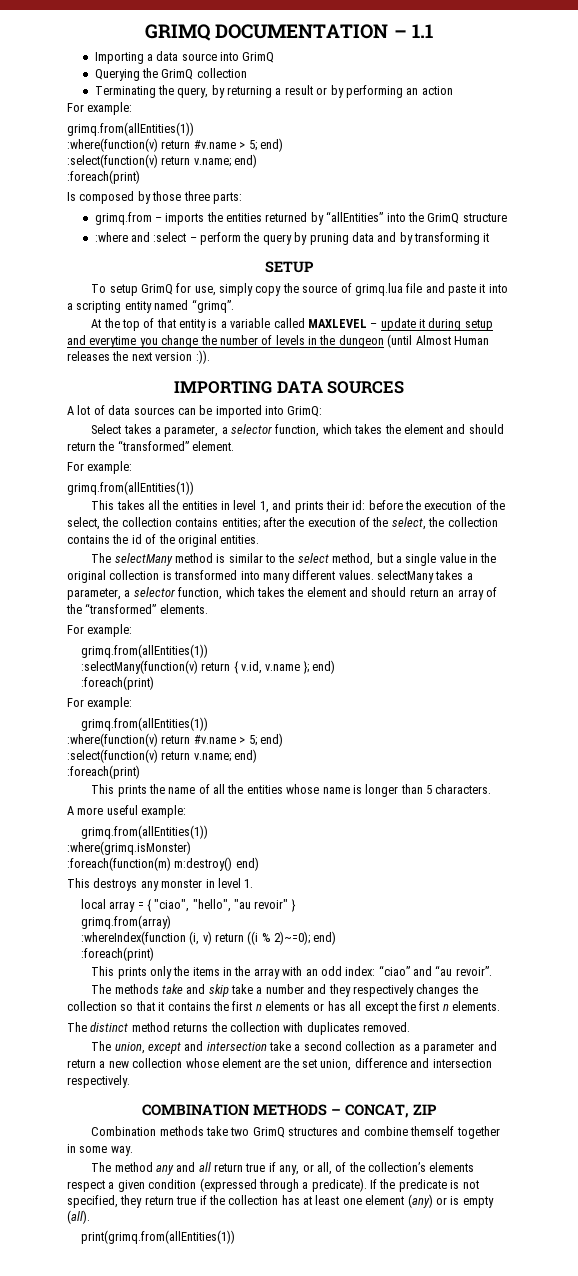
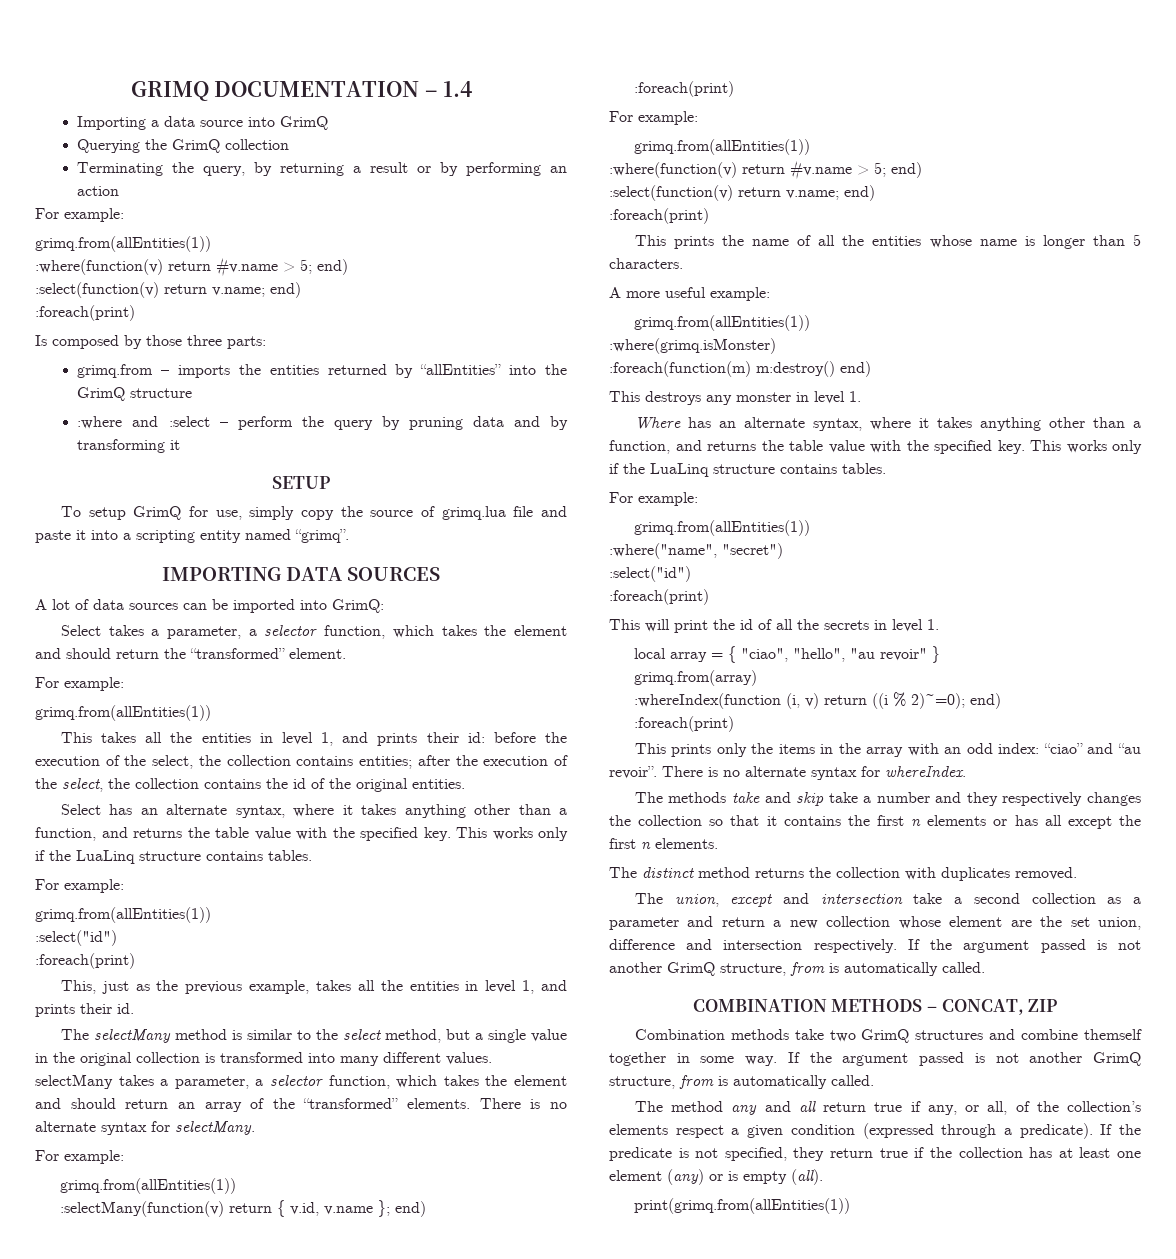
- GRIMQ DOCUMENTATION – 1.1
+ GRIMQ DOCUMENTATION – 1.4
- At the top of that entity is a variable called MAXLEVEL – update it during setup and everytime you change the number of levels in the dungeon (until Almost Human releases the next version :)).
+ Select has an alternate syntax, where it takes anything other than a function, and returns the table value with the specified key. This works only if the LuaLinq structure contains tables.
+ For example:
+ grimq.from(allEntities(1))
+ :select("id")
+ :foreach(print)
+ This, just as the previous example, takes all the entities in level 1, and prints their id.
+ There is no alternate syntax for selectMany.
+ Where has an alternate syntax, where it takes anything other than a function, and returns the table value with the specified key. This works only if the LuaLinq structure contains tables.
+ For example:
+ grimq.from(allEntities(1))
+ :where("name", "secret")
+ :select("id")
+ :foreach(print)
+ This will print the id of all the secrets in level 1.
+ There is no alternate syntax for whereIndex.
- The union, except and intersection take a second collection as a parameter and return a new collection whose element are the set union, difference and intersection respectively.
+ The union, except and intersection take a second collection as a parameter and return a new collection whose element are the set union, difference and intersection respectively. If the argument passed is not another GrimQ structure, from is automatically called.
- Combination methods take two GrimQ structures and combine themself together in some way.
+ Combination methods take two GrimQ structures and combine themself together in some way. If the argument passed is not another GrimQ structure, from is automatically called.

